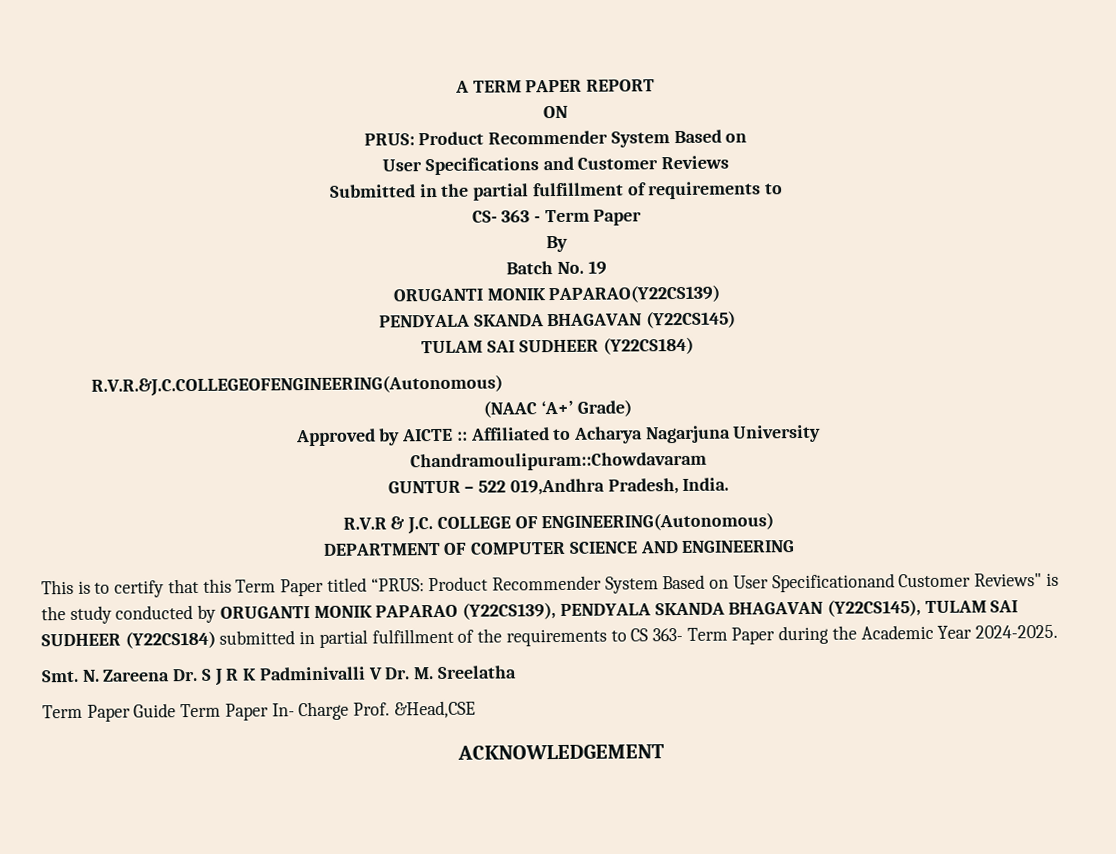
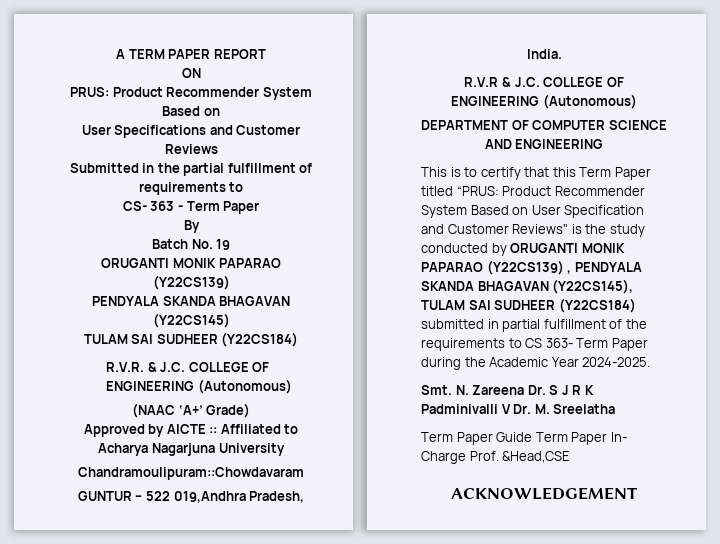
  Batch No. 19
- ORUGANTI MONIK PAPARAO(Y22CS139)
+ ORUGANTI MONIK PAPARAO (Y22CS139)
- R.V.R.&J.C.COLLEGEOFENGINEERING(Autonomous)
+ R.V.R. & J.C. COLLEGE OF ENGINEERING (Autonomous)
- R.V.R & J.C. COLLEGE OF ENGINEERING(Autonomous)
+ R.V.R & J.C. COLLEGE OF ENGINEERING (Autonomous)
- This is to certify that this Term Paper titled “PRUS: Product Recommender System Based on User Specificationand Customer Reviews" is the study conducted by ORUGANTI MONIK PAPARAO (Y22CS139), PENDYALA SKANDA BHAGAVAN (Y22CS145), TULAM SAI SUDHEER (Y22CS184) submitted in partial fulfillment of the requirements to CS 363- Term Paper during the Academic Year 2024-2025.
+ This is to certify that this Term Paper titled “PRUS: Product Recommender System Based on User Specification and Customer Reviews" is the study conducted by ORUGANTI MONIK PAPARAO (Y22CS139) , PENDYALA SKANDA BHAGAVAN (Y22CS145), TULAM SAI SUDHEER (Y22CS184) submitted in partial fulfillment of the requirements to CS 363- Term Paper during the Academic Year 2024-2025.

